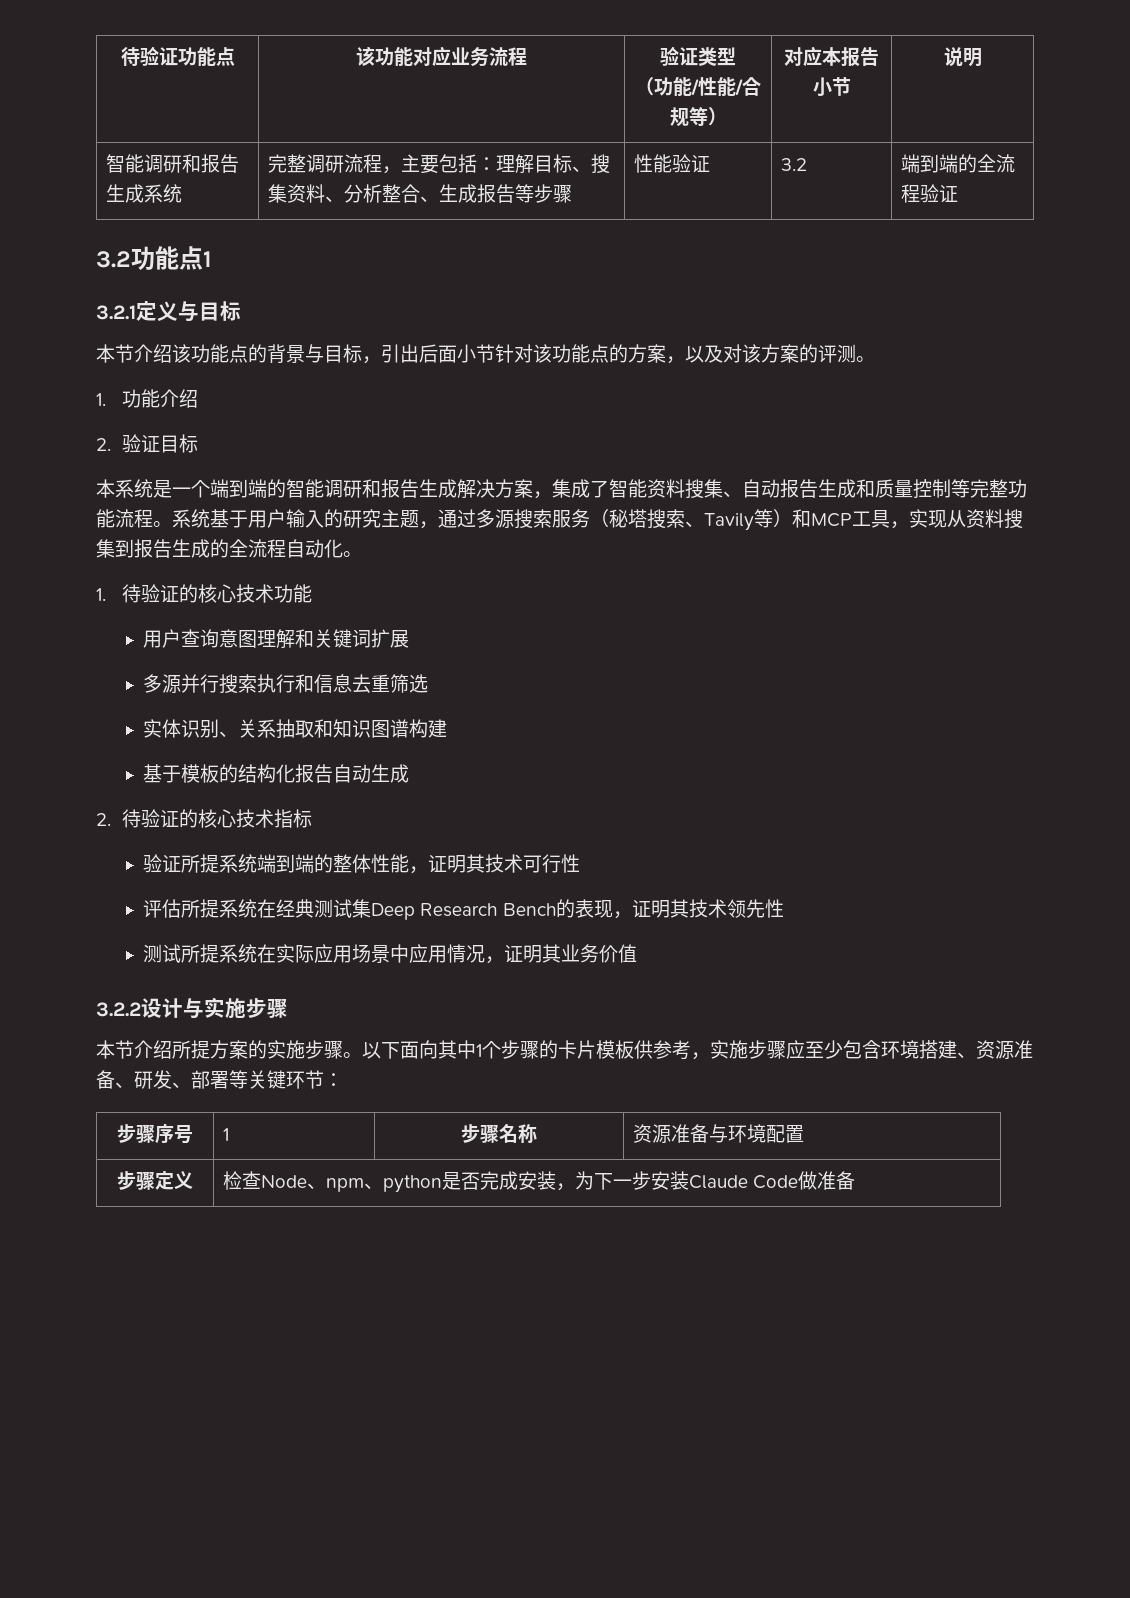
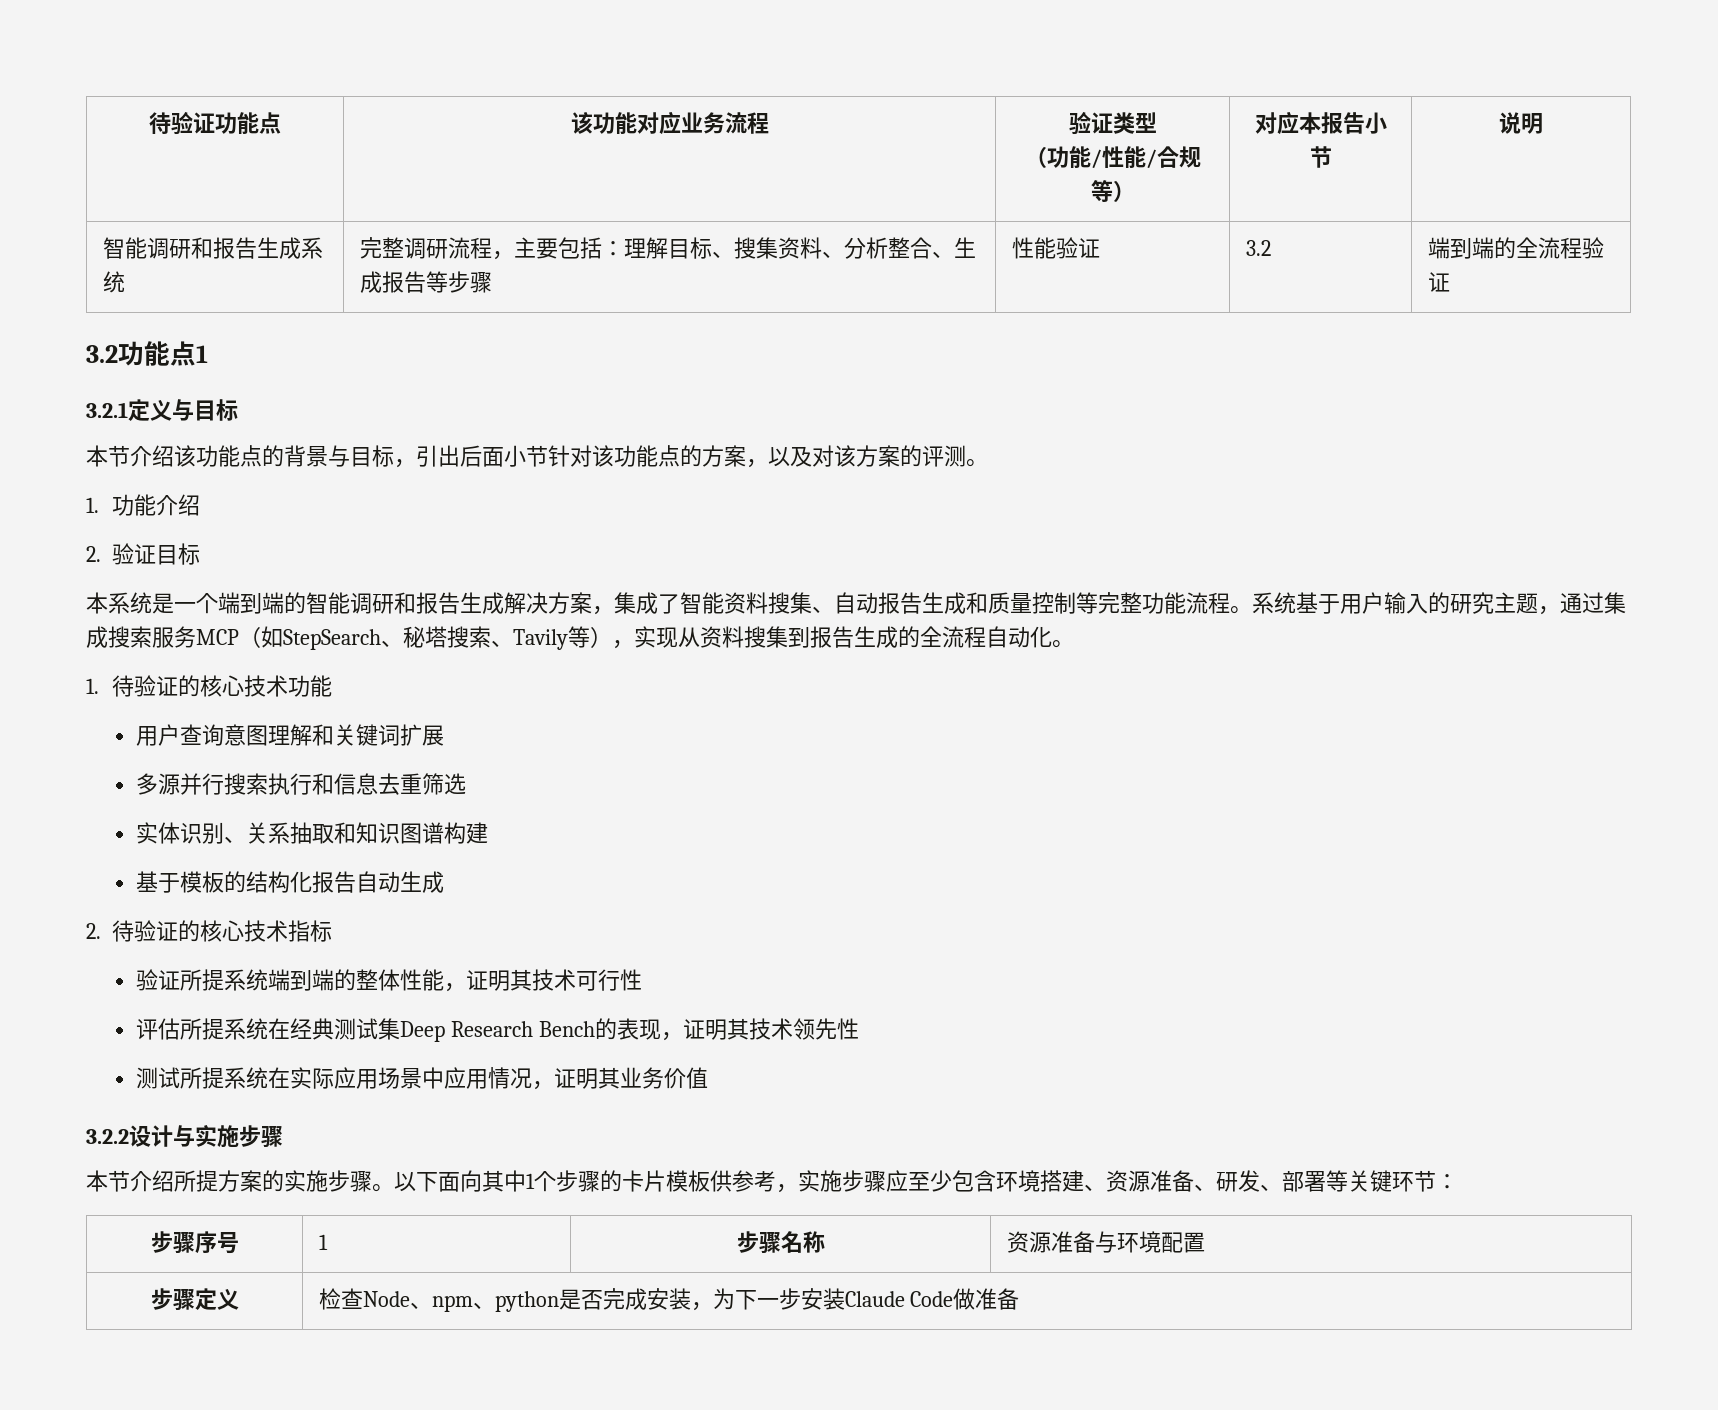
- 系统基于用户输入的研究主题，通过多源搜索服务（秘塔搜索、Tavily等）和MCP工具，实现从资料搜集到报告生成的全流程自动化。
+ 系统基于用户输入的研究主题，通过集成搜索服务MCP（如StepSearch、秘塔搜索、Tavily等），实现从资料搜集到报告生成的全流程自动化。

